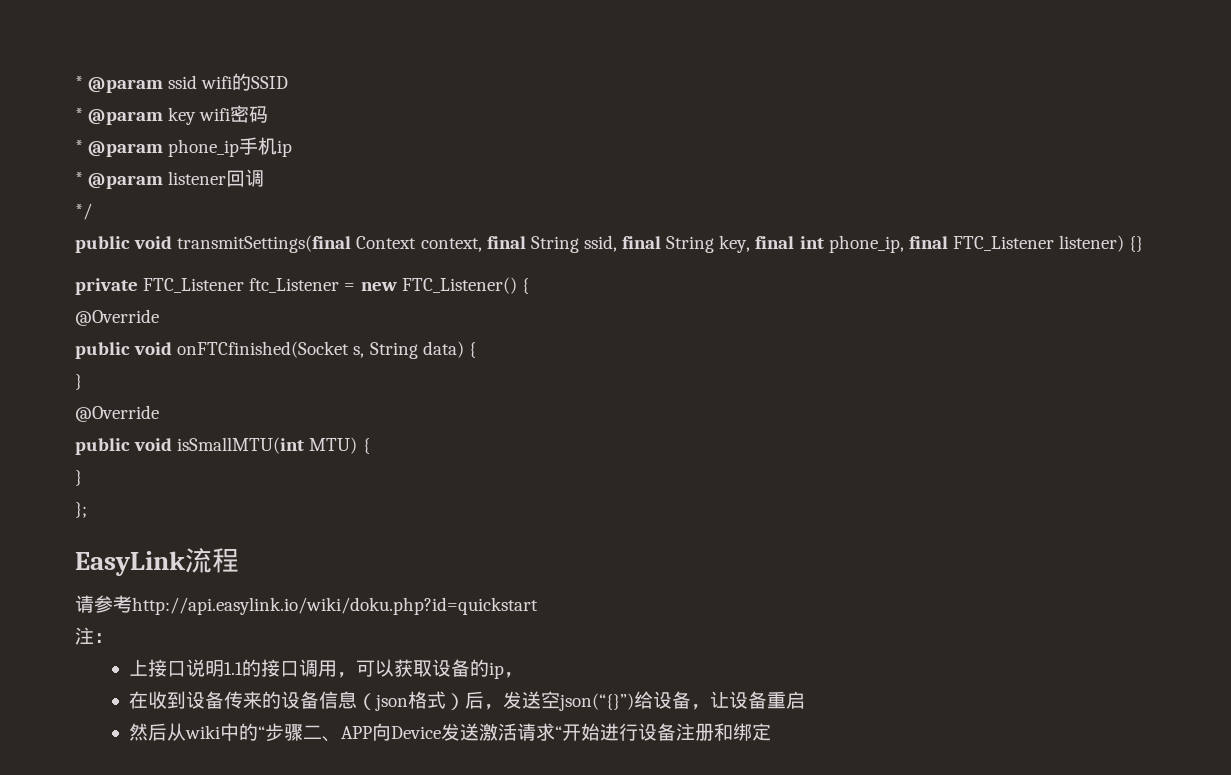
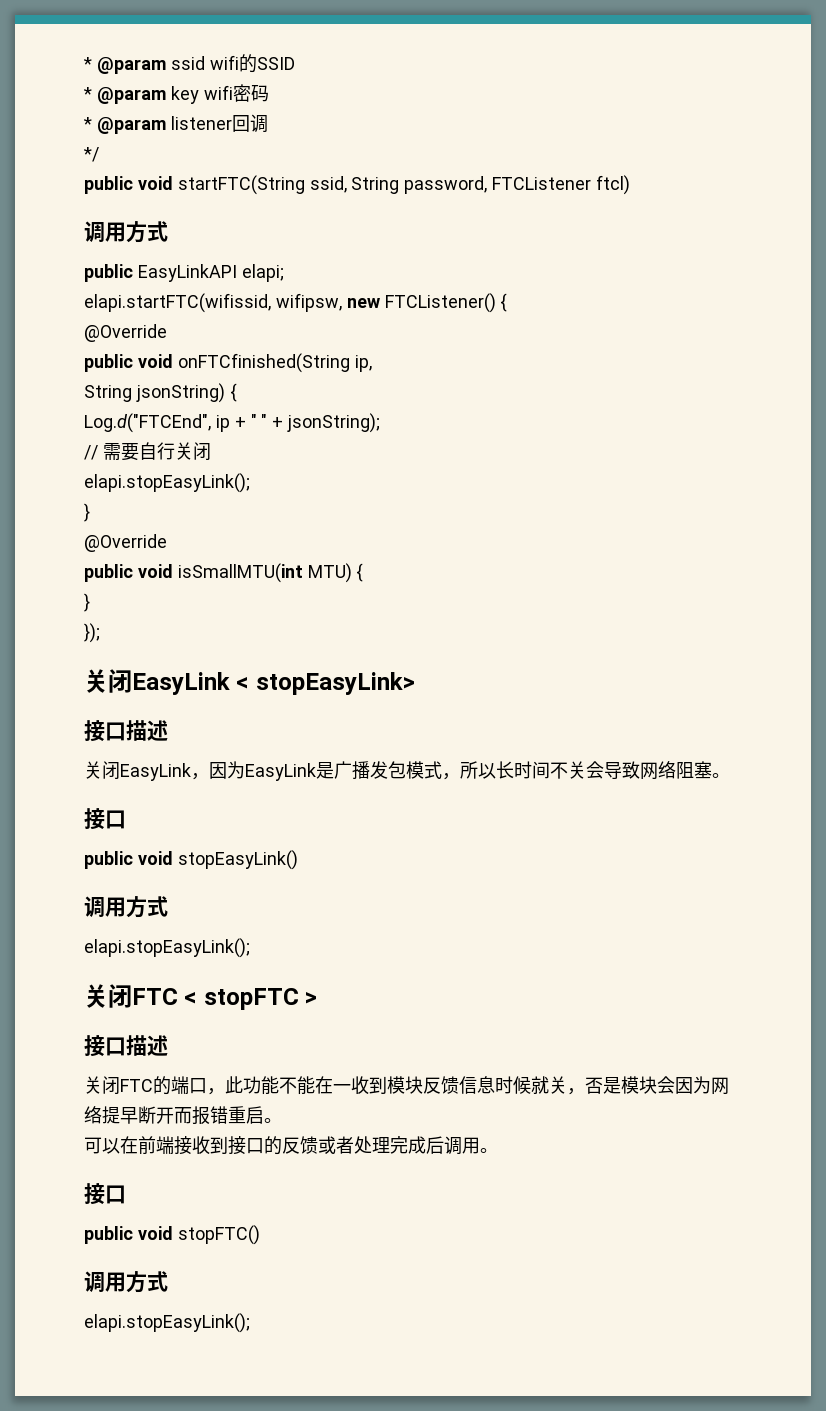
- * @param phone_ip手机ip
- public void transmitSettings(final Context context, final String ssid, final String key, final int phone_ip, final FTC_Listener listener) {}
- private FTC_Listener ftc_Listener = new FTC_Listener() {
+ public void startFTC(String ssid, String password, FTCListener ftcl)
+ 调用方式
+ public EasyLinkAPI elapi;
+ elapi.startFTC(wifissid, wifipsw, new FTCListener() {
  @Override
- public void onFTCfinished(Socket s, String data) {
+ public void onFTCfinished(String ip,
+ String jsonString) {
+ Log.d("FTCEnd", ip + " " + jsonString);
+ // 需要自行关闭
+ elapi.stopEasyLink();
- };
- EasyLink流程
- 请参考http://api.easylink.io/wiki/doku.php?id=quickstart
- 注：
- 上接口说明1.1的接口调用，可以获取设备的ip，
- 在收到设备传来的设备信息（json格式）后，发送空json(“{}”)给设备，让设备重启
- 然后从wiki中的“步骤二、APP向Device发送激活请求“开始进行设备注册和绑定
+ });
+ 关闭EasyLink < stopEasyLink>
+ 接口描述
+ 关闭EasyLink，因为EasyLink是广播发包模式，所以长时间不关会导致网络阻塞。
+ 接口
+ public void stopEasyLink()
+ 调用方式
+ elapi.stopEasyLink();
+ 关闭FTC < stopFTC >
+ 接口描述
+ 关闭FTC的端口，此功能不能在一收到模块反馈信息时候就关，否是模块会因为网络提早断开而报错重启。
+ 可以在前端接收到接口的反馈或者处理完成后调用。
+ 接口
+ public void stopFTC()
+ 调用方式
+ elapi.stopEasyLink();

